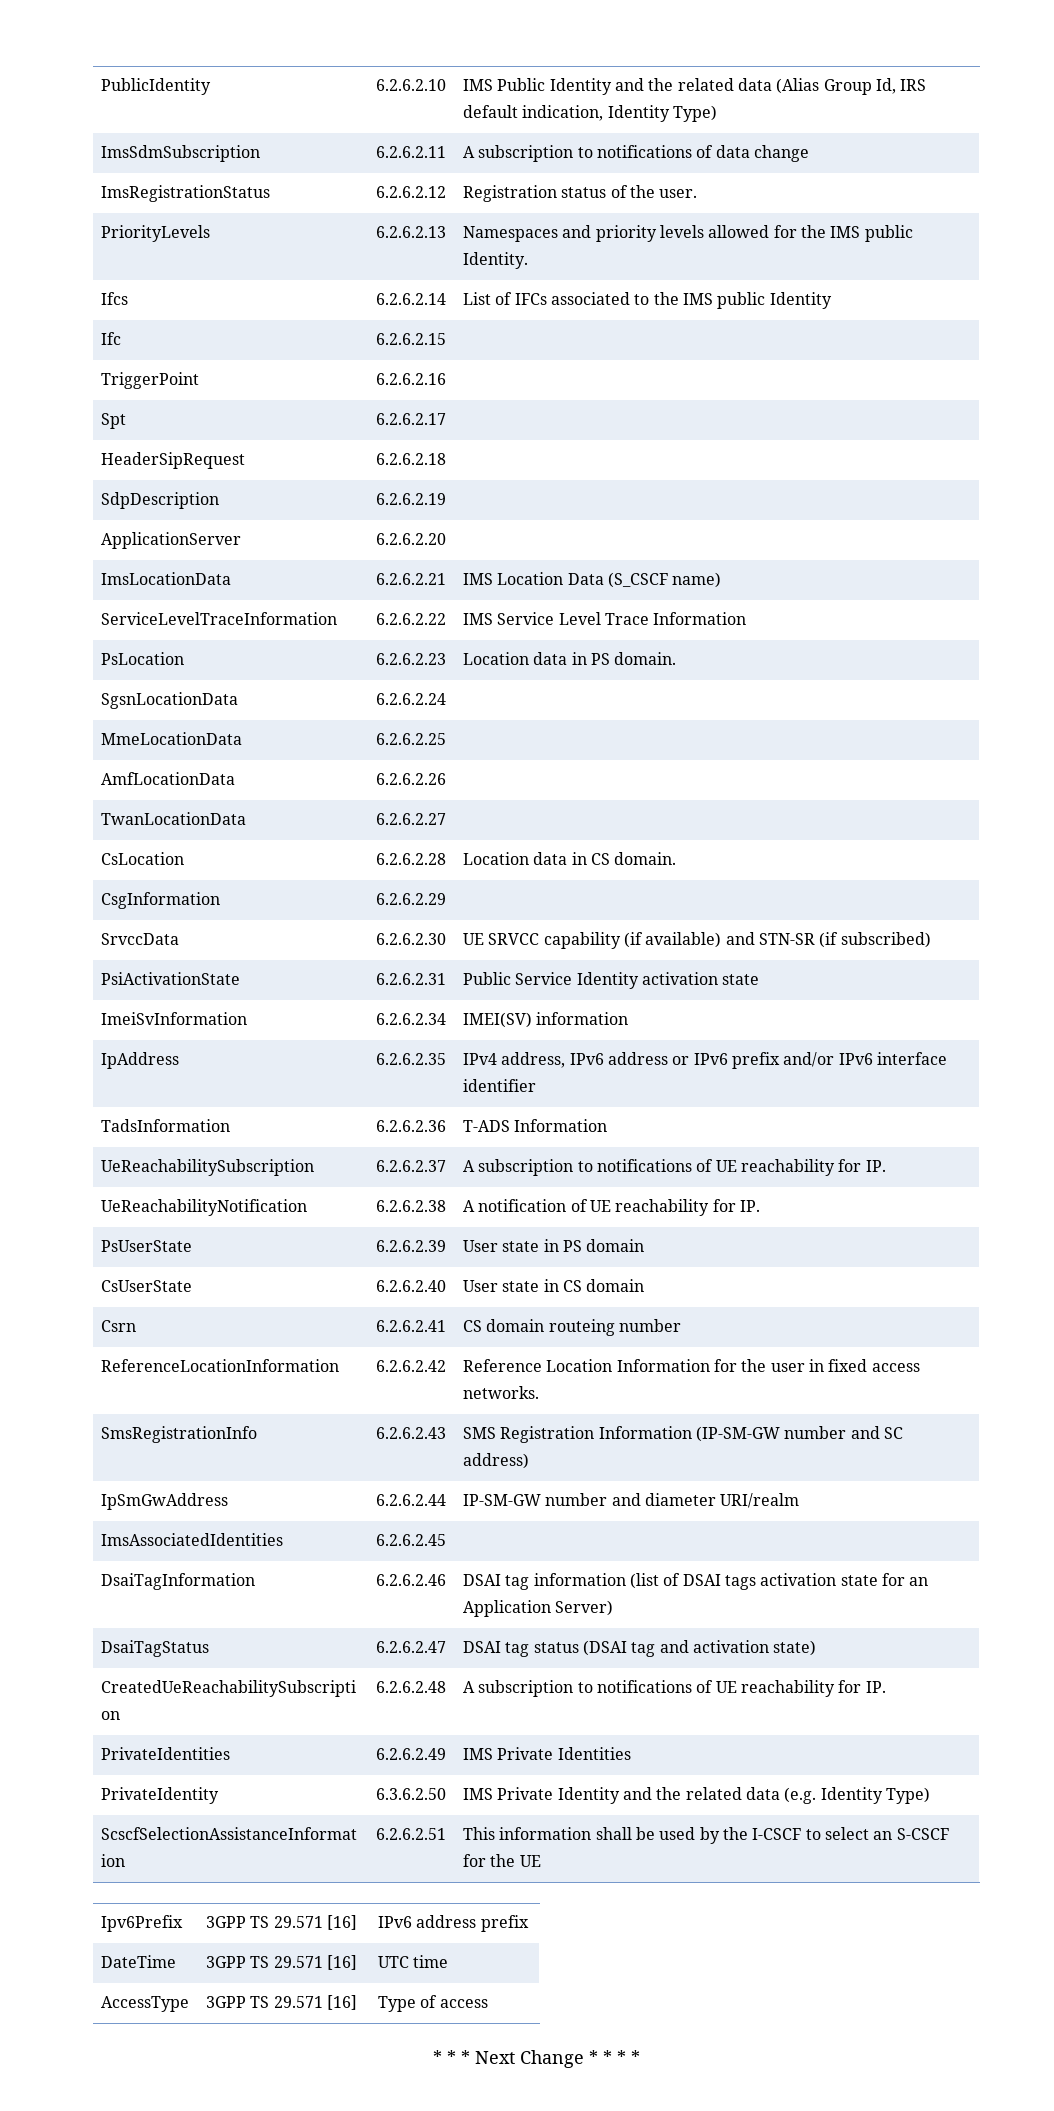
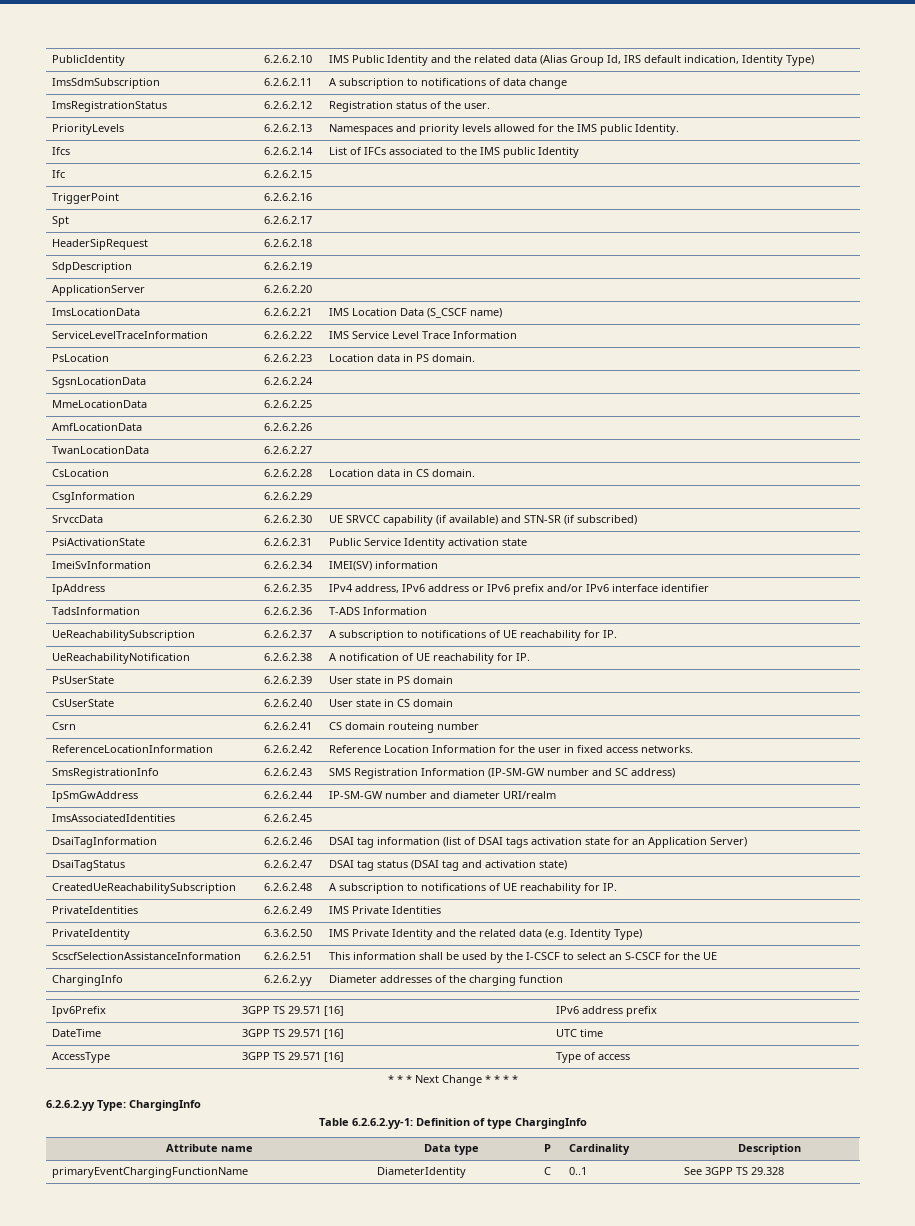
+ ChargingInfo | 6.2.6.2.yy | Diameter addresses of the charging function
+ 6.2.6.2.yy Type: ChargingInfo
+ Table 6.2.6.2.yy-1: Definition of type ChargingInfo
+ Attribute name | Data type | P | Cardinality | Description
+ primaryEventChargingFunctionName | DiameterIdentity | C | 0..1 | See 3GPP TS 29.328

